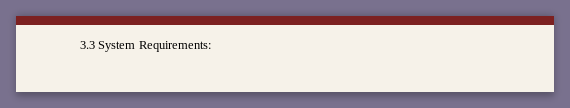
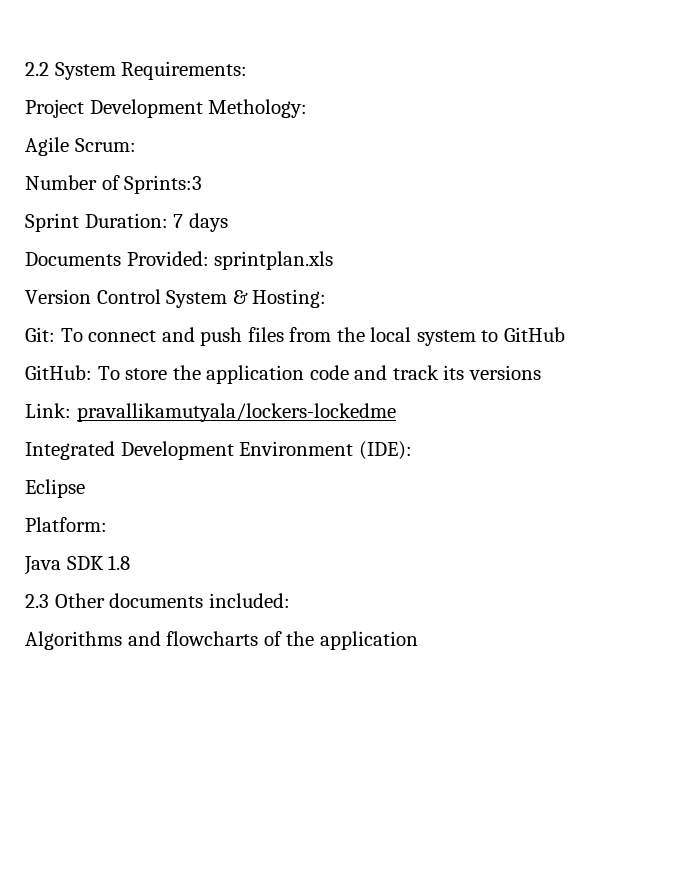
- 3.3 System Requirements:
+ 2.2 System Requirements:
+ Project Development Methology:
+ Agile Scrum:
+ Number of Sprints:3
+ Sprint Duration: 7 days
+ Documents Provided: sprintplan.xls
+ Version Control System & Hosting:
+ Git: To connect and push files from the local system to GitHub
+ GitHub: To store the application code and track its versions
+ Link: pravallikamutyala/lockers-lockedme
+ Integrated Development Environment (IDE):
+ Eclipse
+ Platform:
+ Java SDK 1.8
+ 2.3 Other documents included:
+ Algorithms and flowcharts of the application

